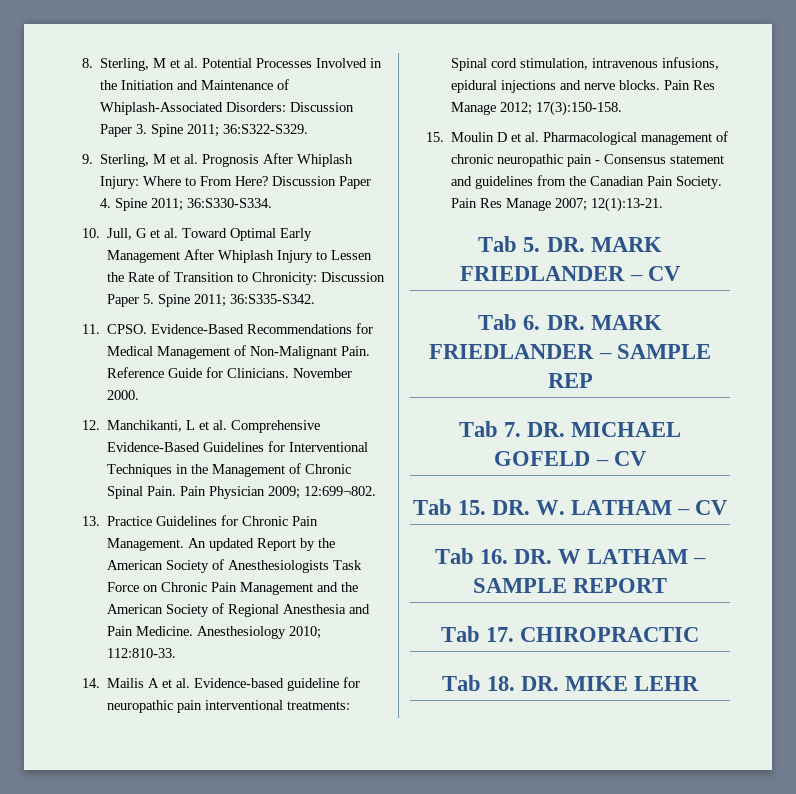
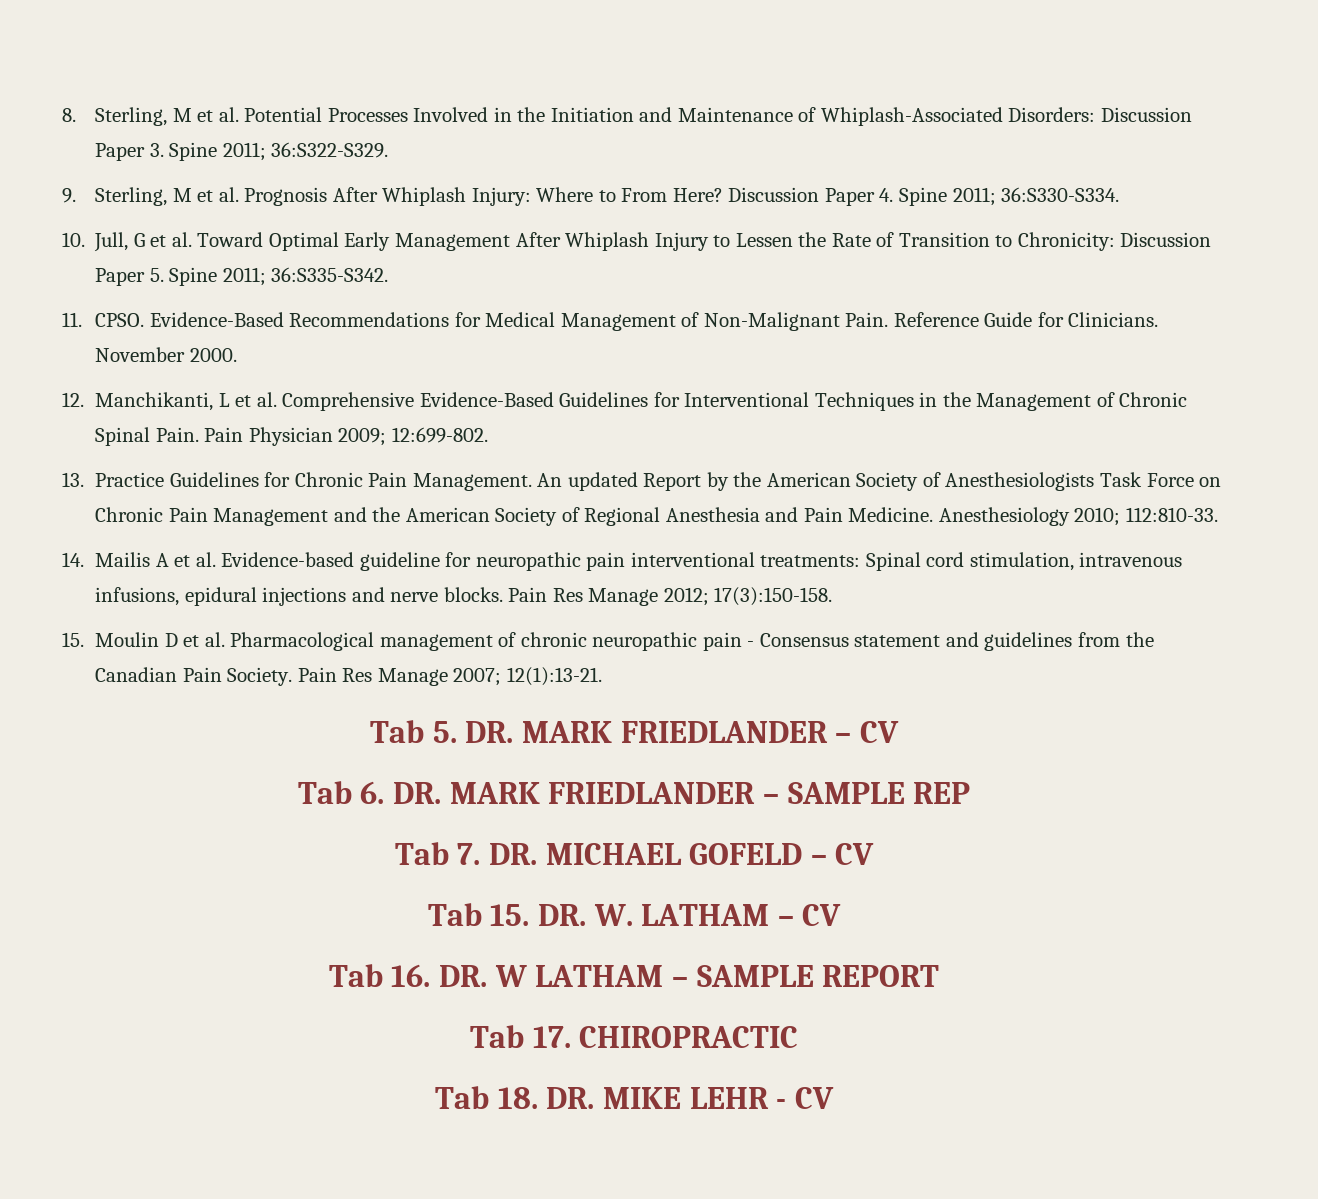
- Pain Physician 2009; 12:699¬802.
+ Pain Physician 2009; 12:699-802.
- Tab 18. DR. MIKE LEHR
+ Tab 18. DR. MIKE LEHR - CV

